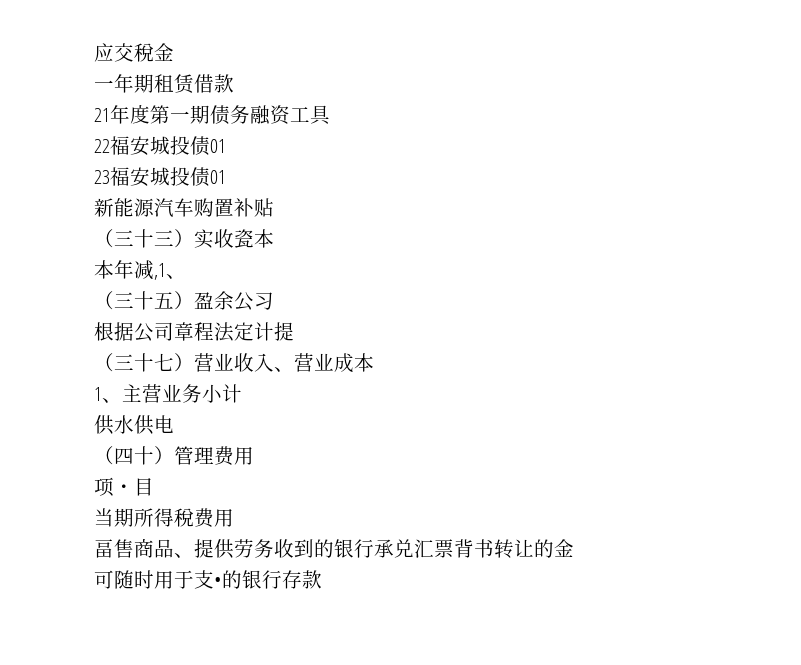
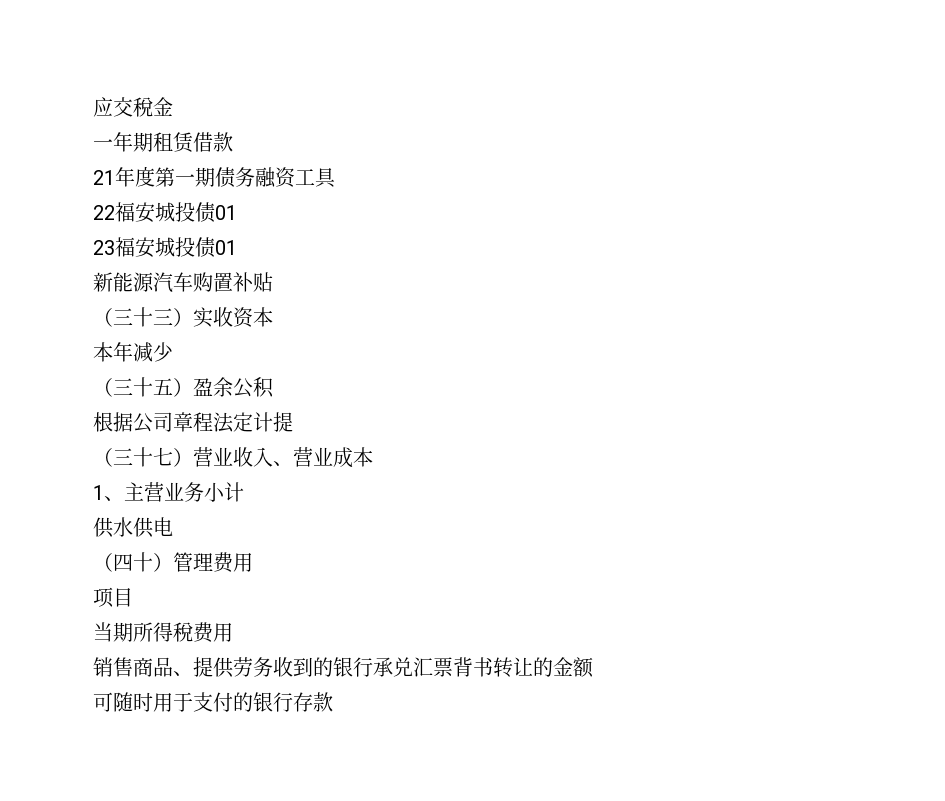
- （三十三）实收瓷本
+ （三十三）实收资本
- 本年减,1、
+ 本年减少
- （三十五）盈余公习
+ （三十五）盈余公积
- 项・目
+ 项目
- 畐售商品、提供劳务收到的银行承兑汇票背书转让的金
+ 销售商品、提供劳务收到的银行承兑汇票背书转让的金额
- 可随时用于支•的银行存款
+ 可随时用于支付的银行存款

